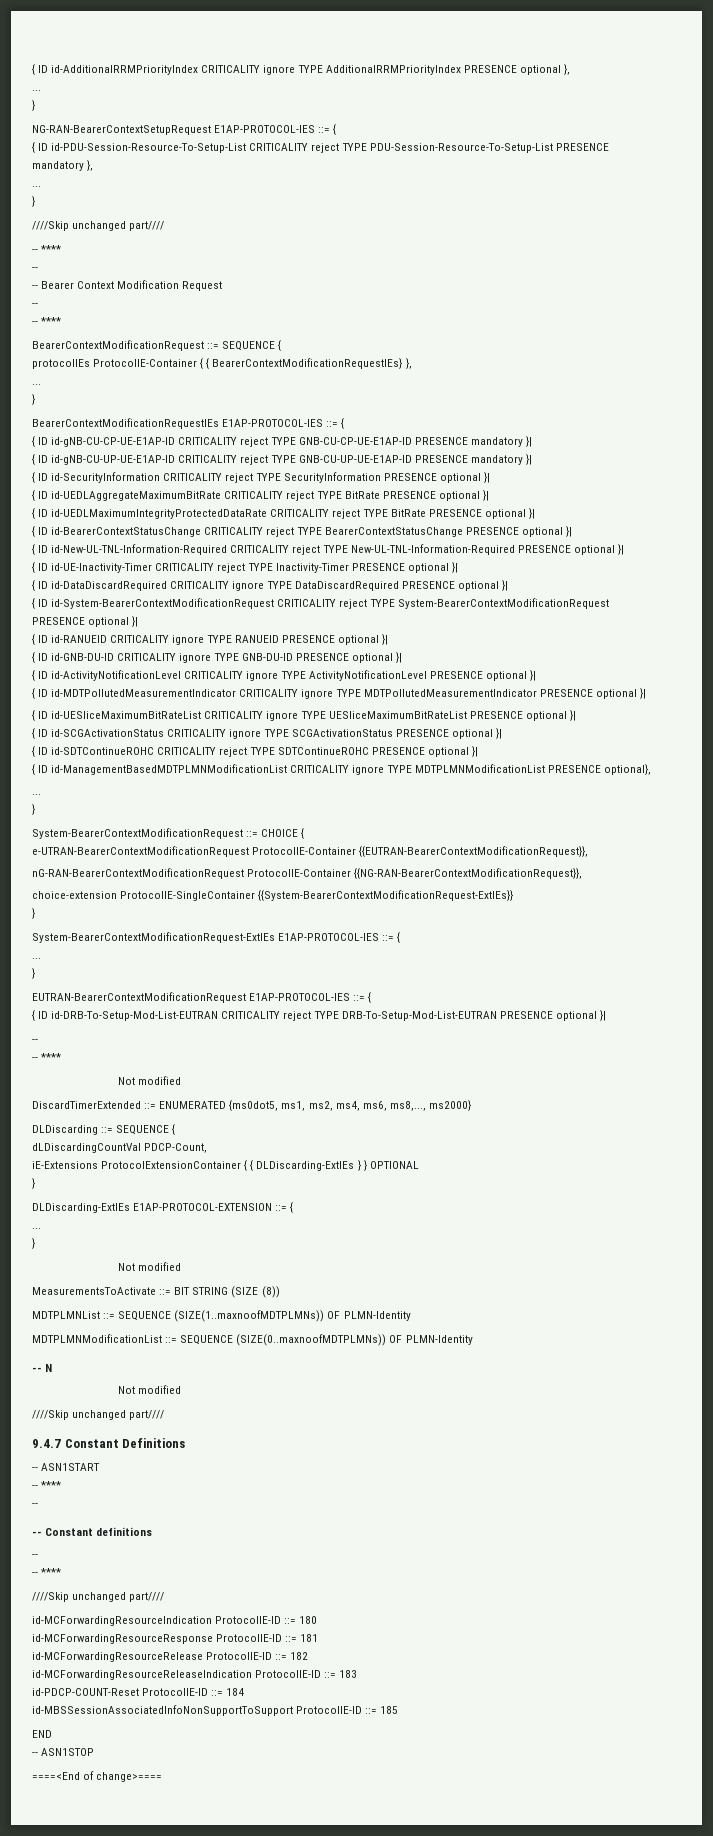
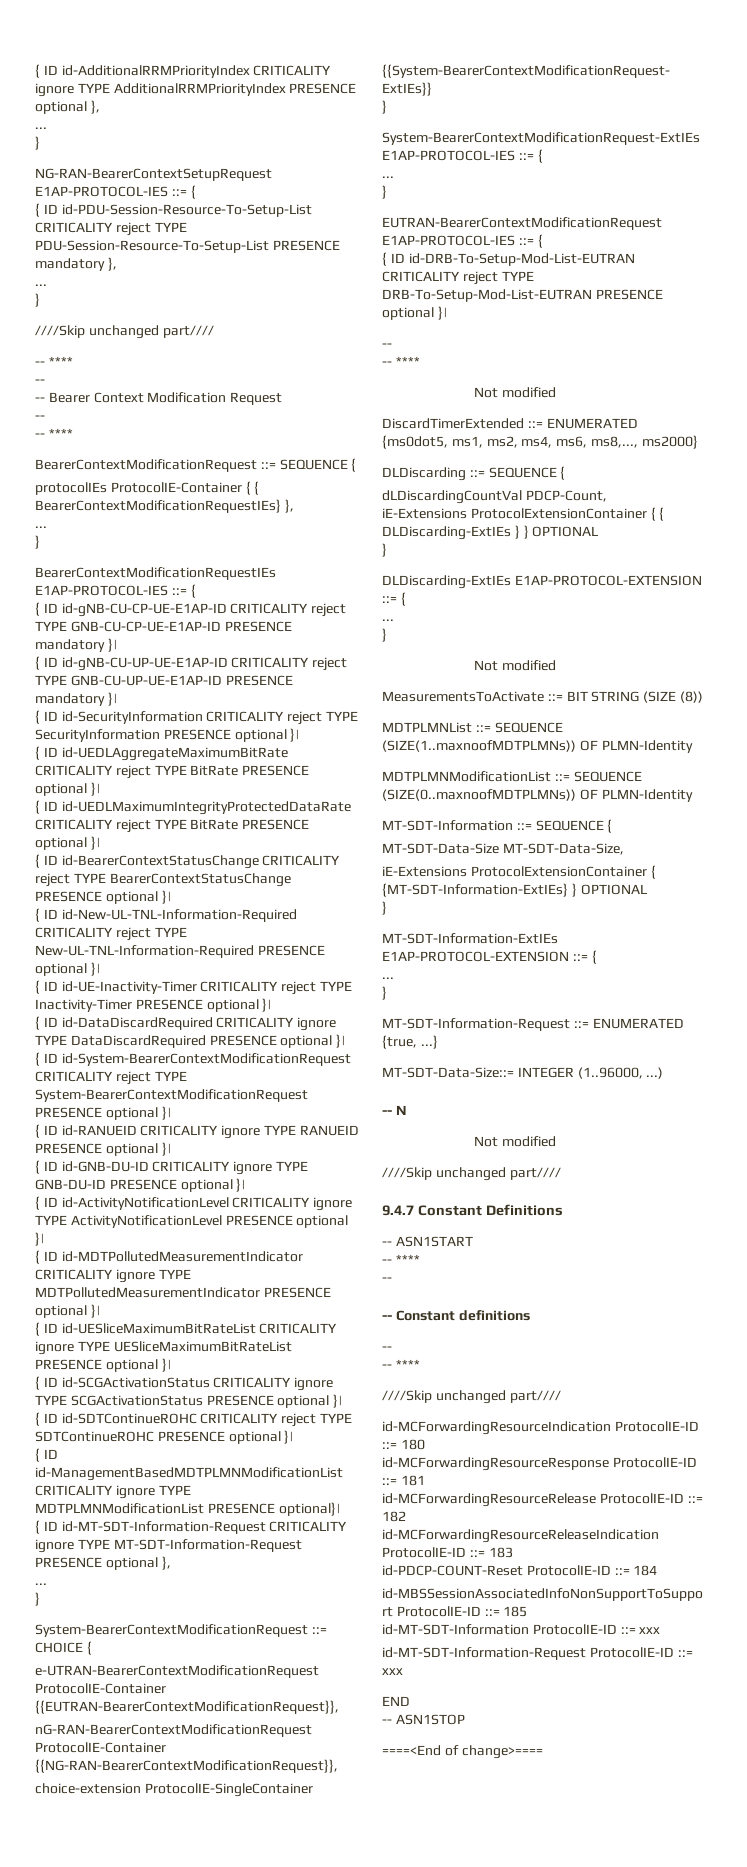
- { ID id-ManagementBasedMDTPLMNModificationList CRITICALITY ignore TYPE MDTPLMNModificationList PRESENCE optional},
+ { ID id-ManagementBasedMDTPLMNModificationList CRITICALITY ignore TYPE MDTPLMNModificationList PRESENCE optional}|
+ { ID id-MT-SDT-Information-Request CRITICALITY ignore TYPE MT-SDT-Information-Request PRESENCE optional },
+ MT-SDT-Information ::= SEQUENCE {
+ MT-SDT-Data-Size MT-SDT-Data-Size,
+ iE-Extensions ProtocolExtensionContainer { {MT-SDT-Information-ExtIEs} } OPTIONAL
+ }
+ MT-SDT-Information-ExtIEs E1AP-PROTOCOL-EXTENSION ::= {
+ ...
+ }
+ MT-SDT-Information-Request ::= ENUMERATED {true, ...}
+ MT-SDT-Data-Size::= INTEGER (1..96000, ...)
+ id-MT-SDT-Information ProtocolIE-ID ::= xxx
+ id-MT-SDT-Information-Request ProtocolIE-ID ::= xxx

